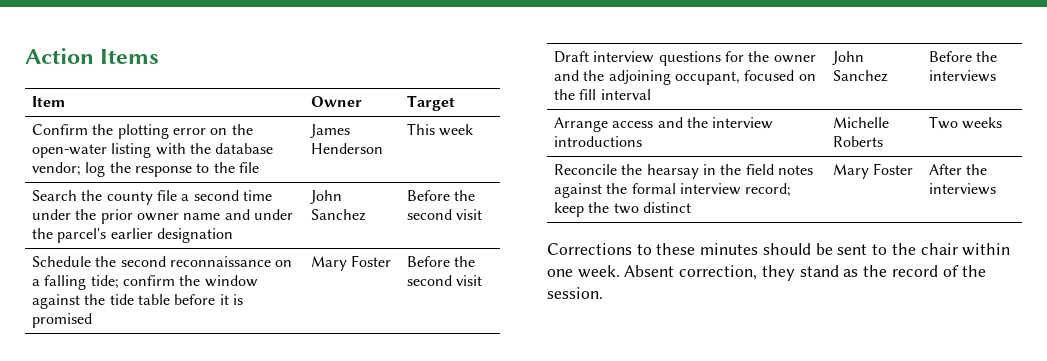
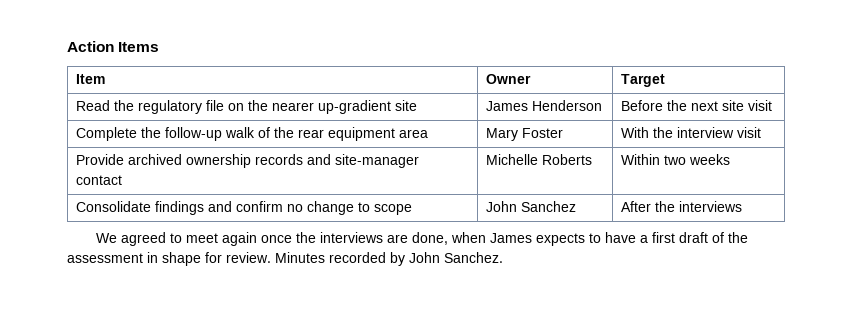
- Confirm the plotting error on the open-water listing with the database vendor; log the response to the file | James Henderson | This week
- Search the county file a second time under the prior owner name and under the parcel's earlier designation | John Sanchez | Before the second visit
- Schedule the second reconnaissance on a falling tide; confirm the window against the tide table before it is promised | Mary Foster | Before the second visit
- Draft interview questions for the owner and the adjoining occupant, focused on the fill interval | John Sanchez | Before the interviews
- Arrange access and the interview introductions | Michelle Roberts | Two weeks
+ Read the regulatory file on the nearer up-gradient site | James Henderson | Before the next site visit
+ Complete the follow-up walk of the rear equipment area | Mary Foster | With the interview visit
+ Provide archived ownership records and site-manager contact | Michelle Roberts | Within two weeks
- Reconcile the hearsay in the field notes against the formal interview record; keep the two distinct | Mary Foster | After the interviews
- Corrections to these minutes should be sent to the chair within one week. Absent correction, they stand as the record of the session.
+ Consolidate findings and confirm no change to scope | John Sanchez | After the interviews
+ We agreed to meet again once the interviews are done, when James expects to have a first draft of the assessment in shape for review. Minutes recorded by John Sanchez.

